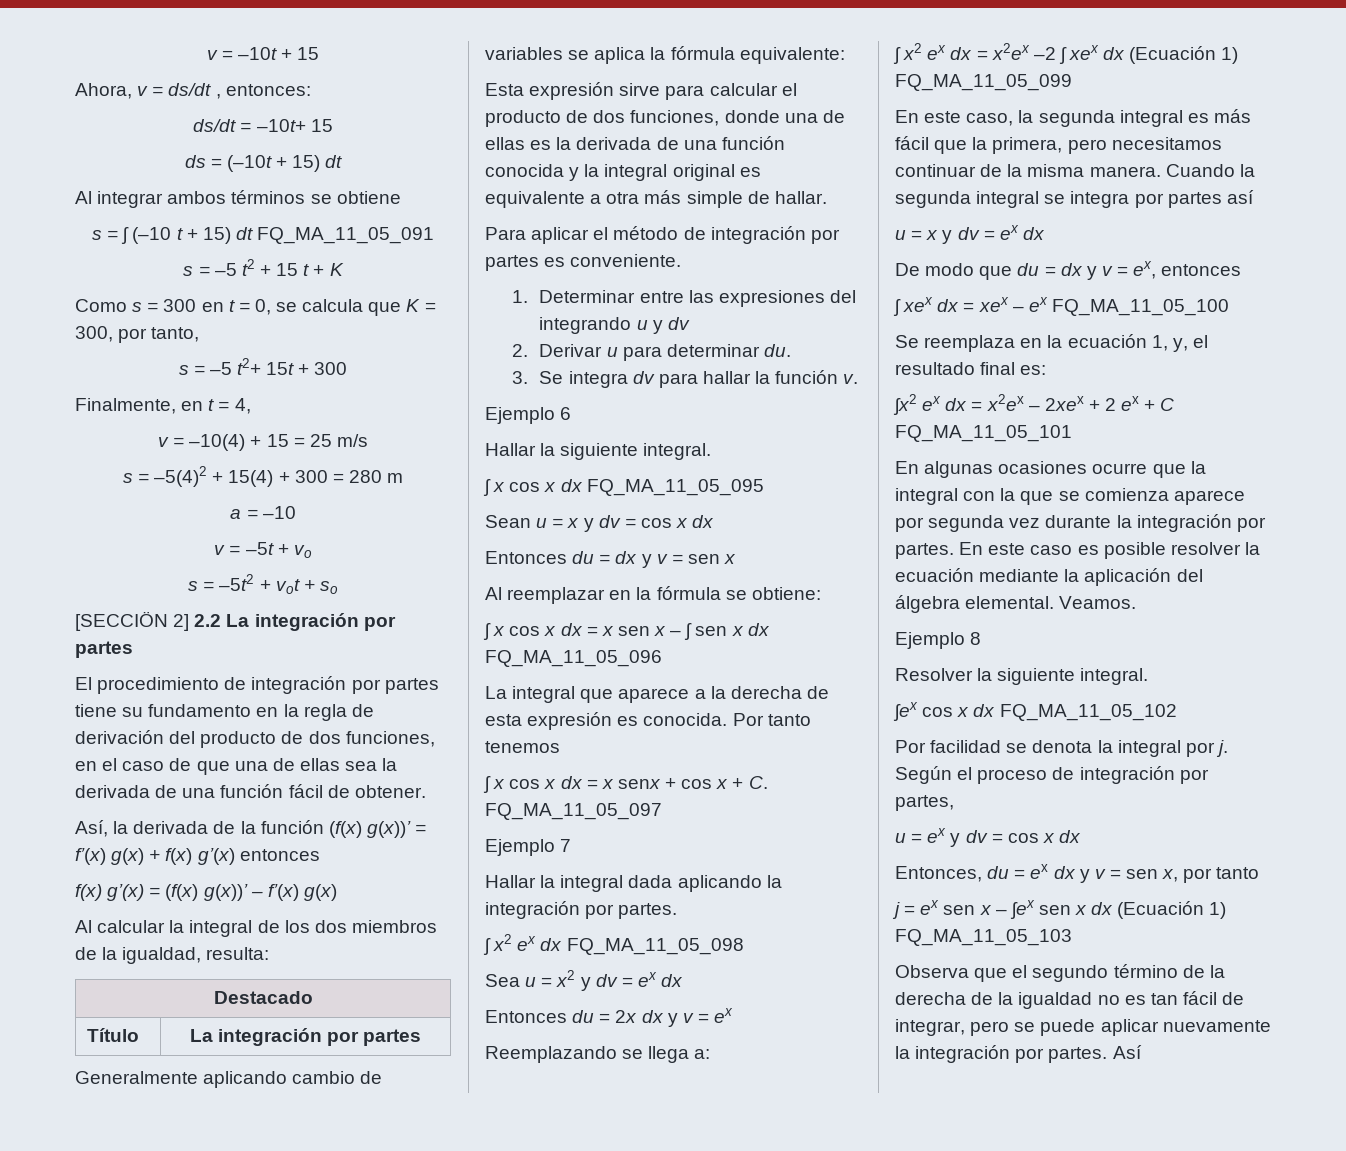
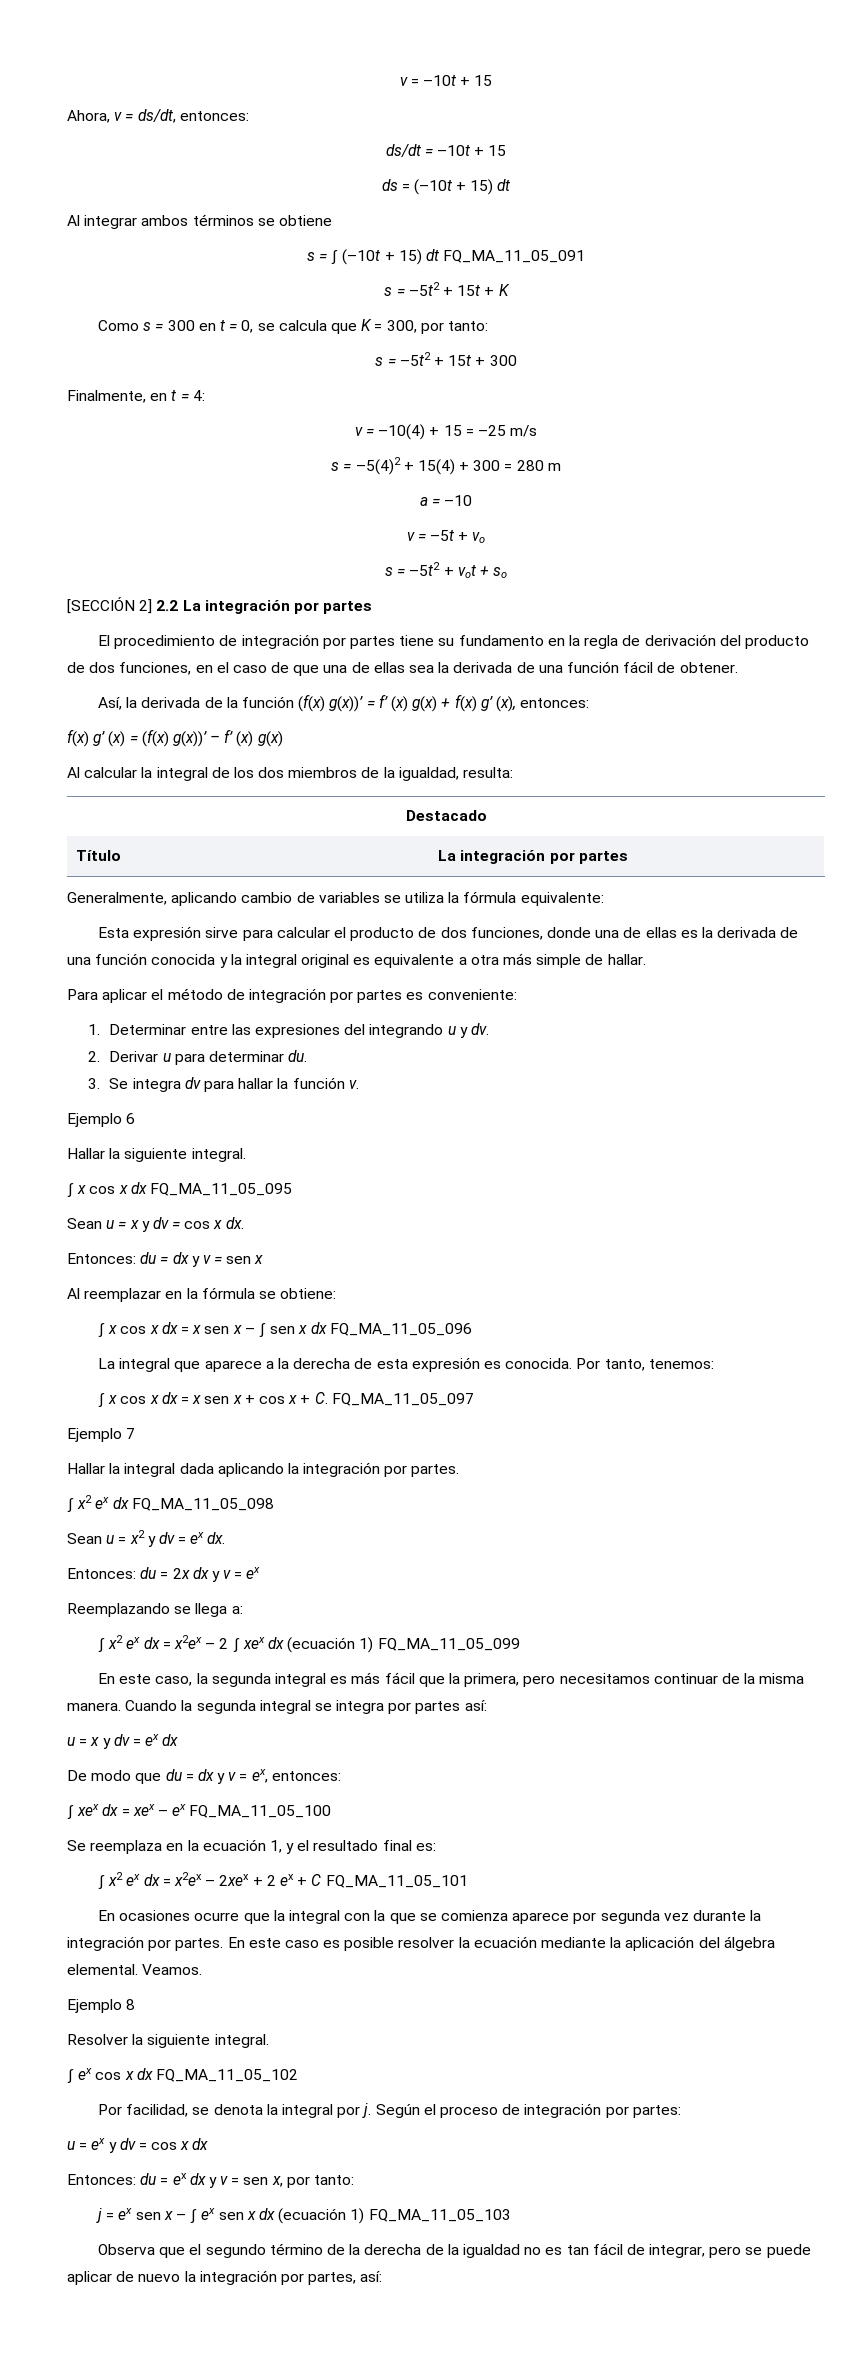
- Ahora, v = ds/dt , entonces:
+ Ahora, v = ds/dt, entonces:
- ds/dt = –10t+ 15
+ ds/dt = –10t + 15
- s = ʃ (–10 t + 15) dt FQ_MA_11_05_091
+ s = ʃ (–10t + 15) dt FQ_MA_11_05_091
- s = –5 t2 + 15 t + K
+ s = –5t2 + 15t + K
- Como s = 300 en t = 0, se calcula que K = 300, por tanto,
- s = –5 t2+ 15t + 300
+ Como s = 300 en t = 0, se calcula que K = 300, por tanto:
+ s = –5t2 + 15t + 300
- Finalmente, en t = 4,
+ Finalmente, en t = 4:
- v = –10(4) + 15 = 25 m/s
+ v = –10(4) + 15 = –25 m/s
- [SECCIÖN 2] 2.2 La integración por partes
+ [SECCIÓN 2] 2.2 La integración por partes
- Así, la derivada de la función (f(x) g(x))’ = f’(x) g(x) + f(x) g’(x) entonces
- f(x) g’(x) = (f(x) g(x))’ – f’(x) g(x)
+ Así, la derivada de la función (f(x) g(x))’ = f’ (x) g(x) + f(x) g’ (x), entonces:
+ f(x) g’ (x) = (f(x) g(x))’ – f’ (x) g(x)
- Generalmente aplicando cambio de variables se aplica la fórmula equivalente:
+ Generalmente, aplicando cambio de variables se utiliza la fórmula equivalente:
- Para aplicar el método de integración por partes es conveniente.
+ Para aplicar el método de integración por partes es conveniente:
- 1. Determinar entre las expresiones del integrando u y dv
+ 1. Determinar entre las expresiones del integrando u y dv.
- Sean u = x y dv = cos x dx
- Entonces du = dx y v = sen x
+ Sean u = x y dv = cos x dx.
+ Entonces: du = dx y v = sen x
- Por tanto tenemos
- ʃ x cos x dx = x senx + cos x + C. FQ_MA_11_05_097
+ Por tanto, tenemos:
+ ʃ x cos x dx = x sen x + cos x + C. FQ_MA_11_05_097
- Sea u = x2 y dv = ex dx
- Entonces du = 2x dx y v = ex
+ Sean u = x2 y dv = ex dx.
+ Entonces: du = 2x dx y v = ex
- ʃ x2 ex dx = x2ex –2 ʃ xex dx (Ecuación 1) FQ_MA_11_05_099
+ ʃ x2 ex dx = x2ex – 2 ʃ xex dx (ecuación 1) FQ_MA_11_05_099
- Cuando la segunda integral se integra por partes así
+ Cuando la segunda integral se integra por partes así:
- De modo que du = dx y v = ex, entonces
+ De modo que du = dx y v = ex, entonces:
- Se reemplaza en la ecuación 1, y, el resultado final es:
+ Se reemplaza en la ecuación 1, y el resultado final es:
- ʃx2 ex dx = x2ex – 2xex + 2 ex + C FQ_MA_11_05_101
+ ʃ x2 ex dx = x2ex – 2xex + 2 ex + C FQ_MA_11_05_101
- En algunas ocasiones ocurre que la integral con la que se comienza aparece por segunda vez durante la integración por partes.
+ En ocasiones ocurre que la integral con la que se comienza aparece por segunda vez durante la integración por partes.
- ʃex cos x dx FQ_MA_11_05_102
+ ʃ ex cos x dx FQ_MA_11_05_102
- Por facilidad se denota la integral por j.
+ Por facilidad, se denota la integral por j.
- Según el proceso de integración por partes,
+ Según el proceso de integración por partes:
- Entonces, du = ex dx y v = sen x, por tanto
+ Entonces: du = ex dx y v = sen x, por tanto:
- j = ex sen x – ʃex sen x dx (Ecuación 1) FQ_MA_11_05_103
+ j = ex sen x – ʃ ex sen x dx (ecuación 1) FQ_MA_11_05_103
- Observa que el segundo término de la derecha de la igualdad no es tan fácil de integrar, pero se puede aplicar nuevamente la integración por partes. Así
+ Observa que el segundo término de la derecha de la igualdad no es tan fácil de integrar, pero se puede aplicar de nuevo la integración por partes, así:

